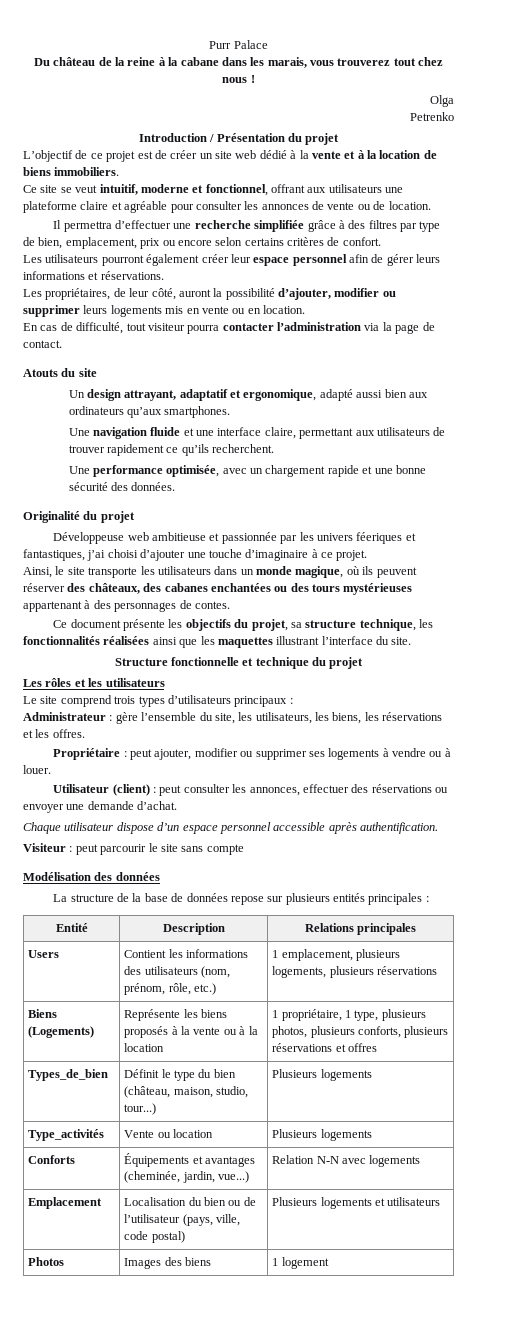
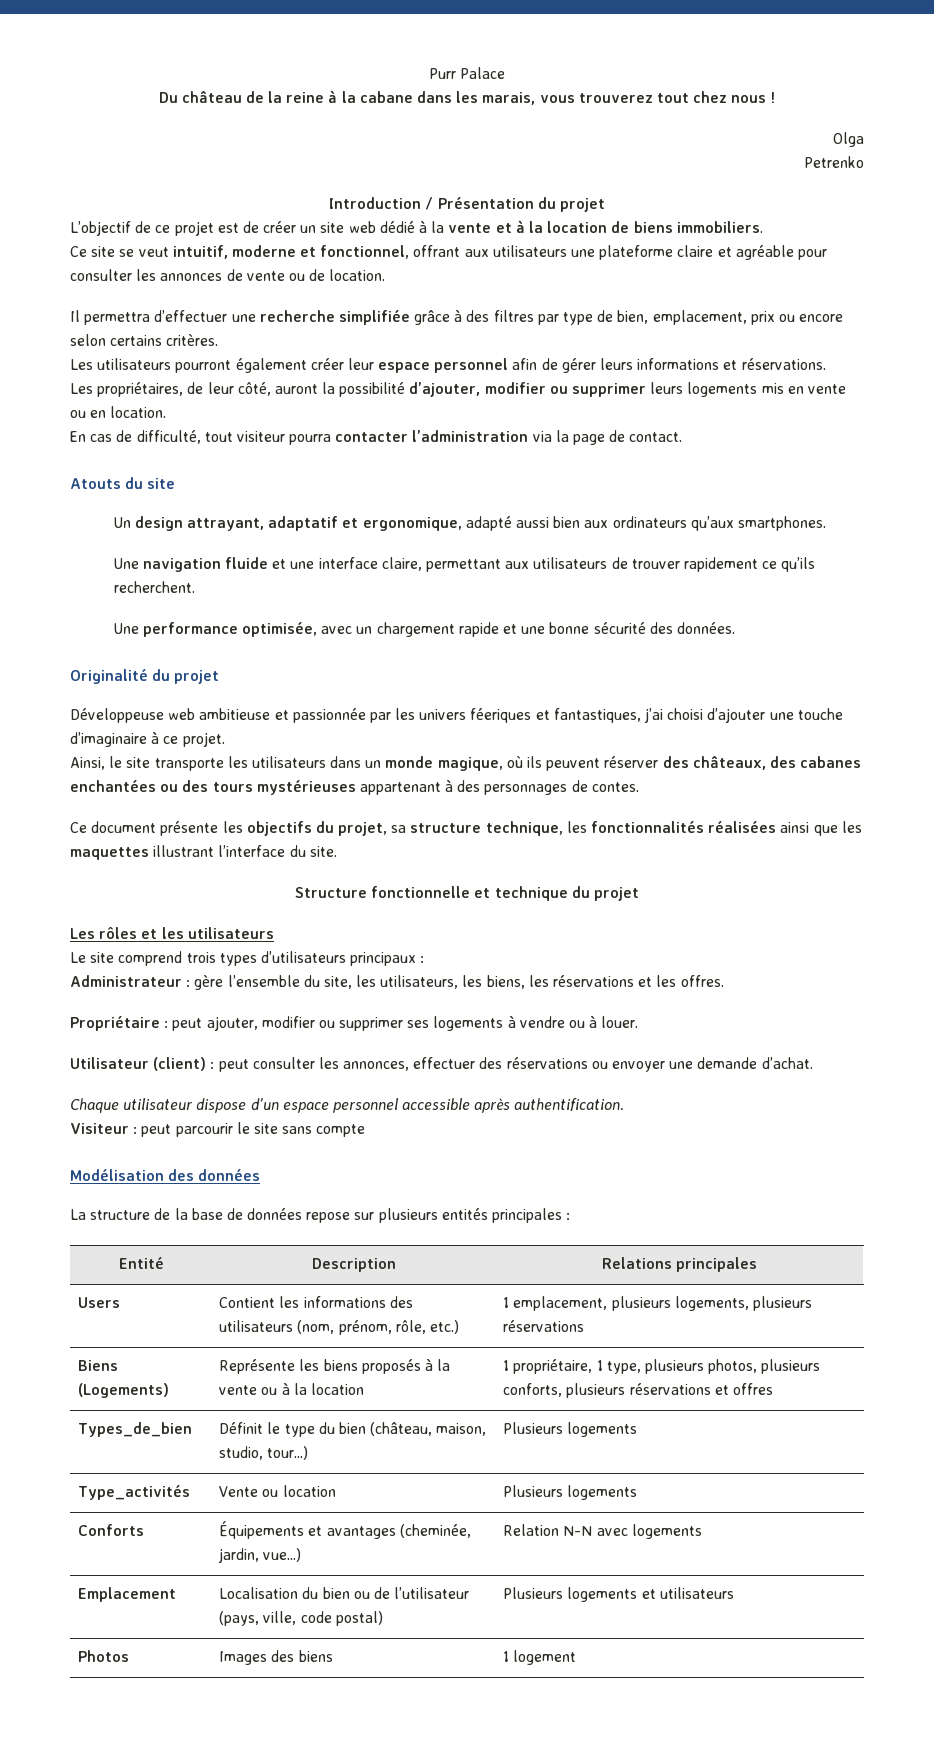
- Il permettra d’effectuer une recherche simplifiée grâce à des filtres par type de bien, emplacement, prix ou encore selon certains critères de confort.
+ Il permettra d’effectuer une recherche simplifiée grâce à des filtres par type de bien, emplacement, prix ou encore selon certains critères.

